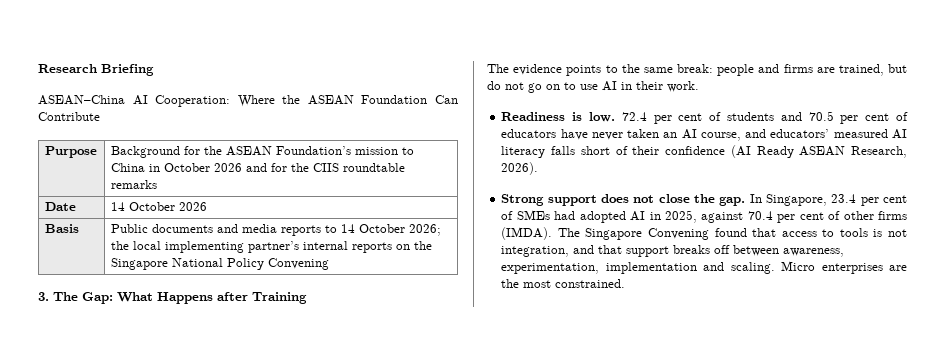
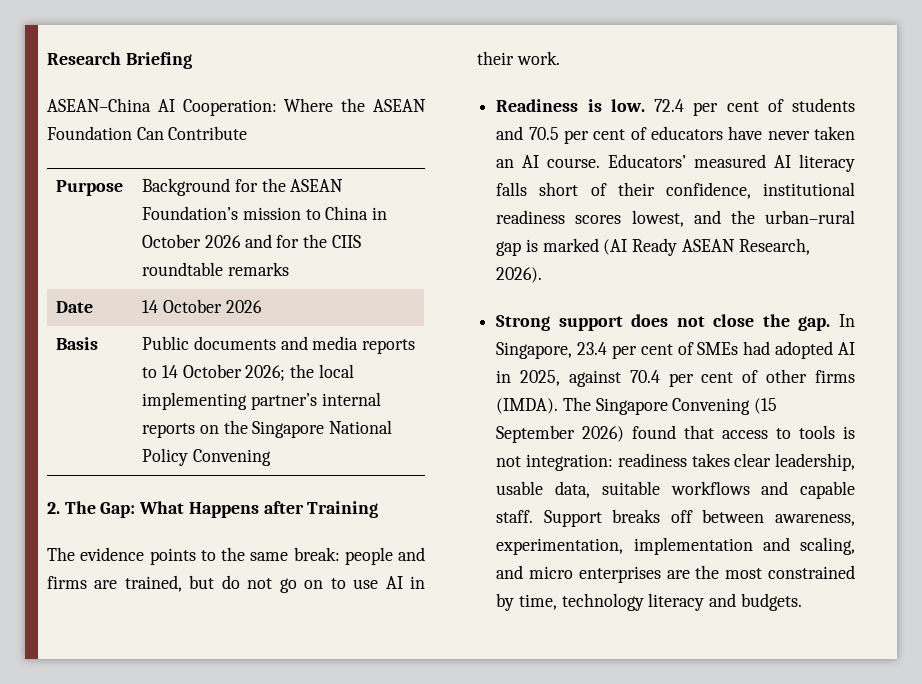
- 3. The Gap: What Happens after Training
+ 2. The Gap: What Happens after Training
- 72.4 per cent of students and 70.5 per cent of educators have never taken an AI course, and educators’ measured AI literacy falls short of their confidence (AI Ready ASEAN Research, 2026).
+ 72.4 per cent of students and 70.5 per cent of educators have never taken an AI course. Educators’ measured AI literacy falls short of their confidence, institutional readiness scores lowest, and the urban–rural gap is marked (AI Ready ASEAN Research, 2026).
- The Singapore Convening found that access to tools is not integration, and that support breaks off between awareness, experimentation, implementation and scaling. Micro enterprises are the most constrained.
+ The Singapore Convening (15 September 2026) found that access to tools is not integration: readiness takes clear leadership, usable data, suitable workflows and capable staff. Support breaks off between awareness, experimentation, implementation and scaling, and micro enterprises are the most constrained by time, technology literacy and budgets.

